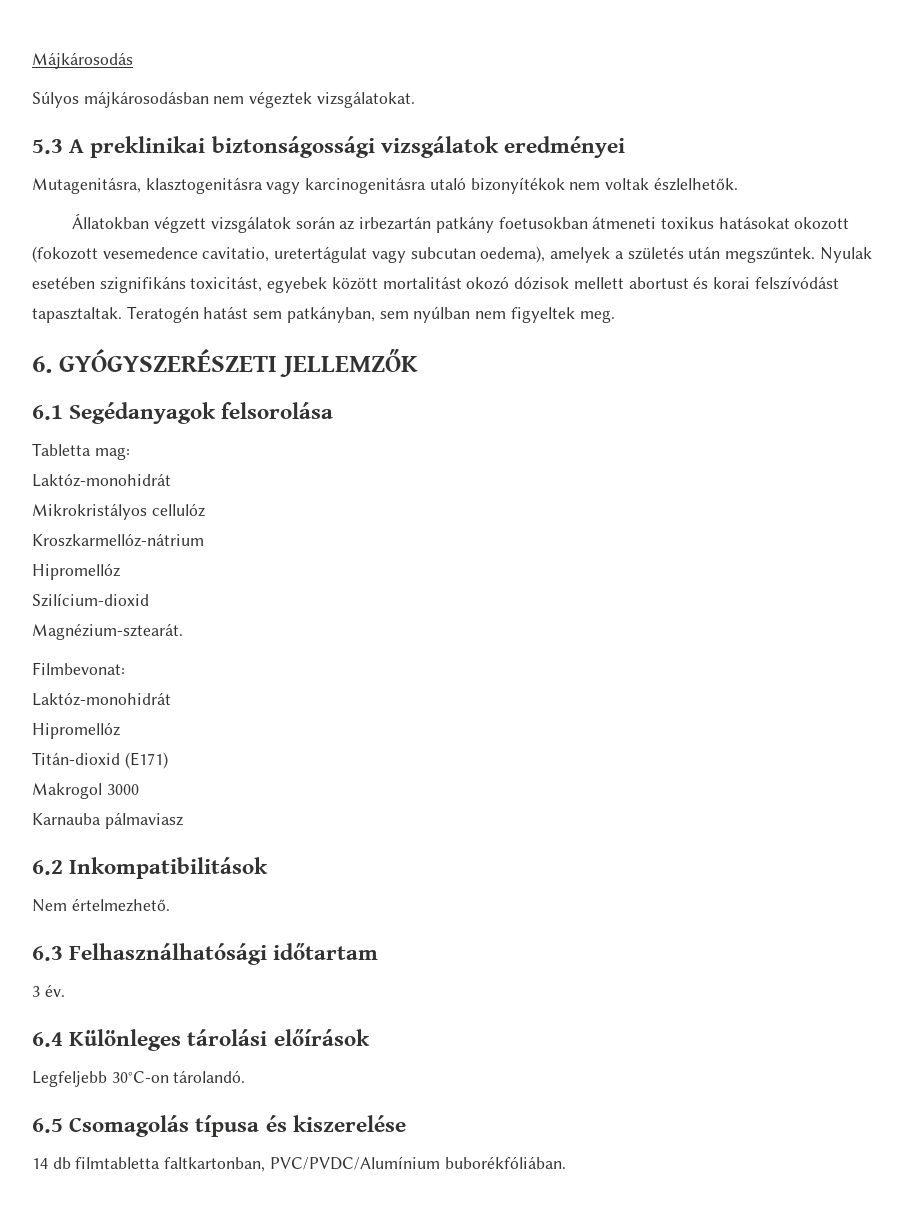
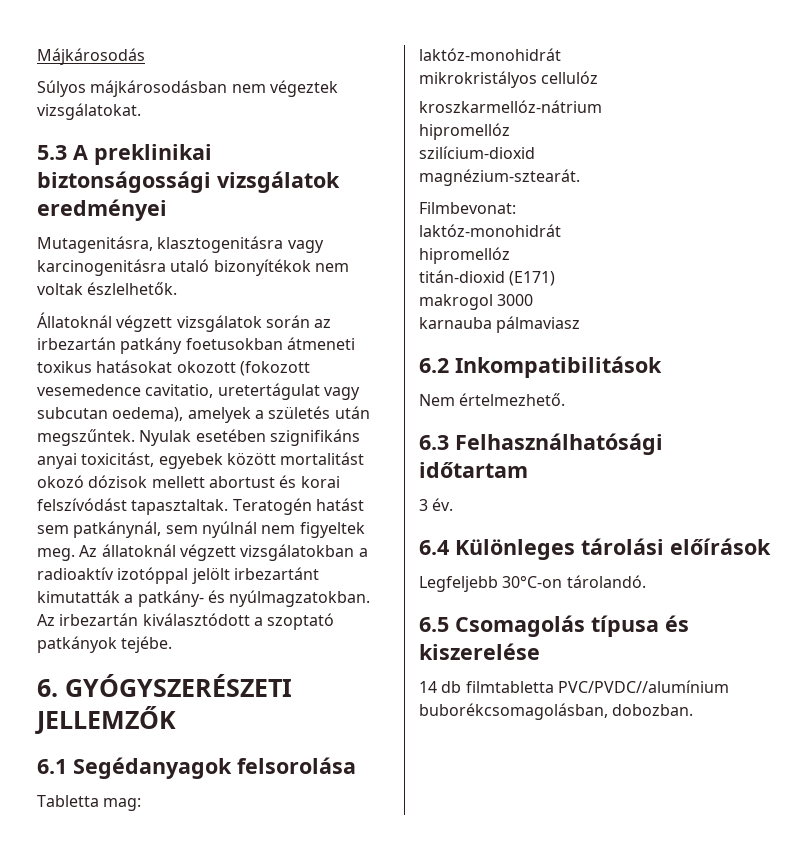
- Állatokban végzett vizsgálatok során az irbezartán patkány foetusokban átmeneti toxikus hatásokat okozott (fokozott vesemedence cavitatio, uretertágulat vagy subcutan oedema), amelyek a születés után megszűntek.
+ Állatoknál végzett vizsgálatok során az irbezartán patkány foetusokban átmeneti toxikus hatásokat okozott (fokozott vesemedence cavitatio, uretertágulat vagy subcutan oedema), amelyek a születés után megszűntek.
- Nyulak esetében szignifikáns toxicitást, egyebek között mortalitást okozó dózisok mellett abortust és korai felszívódást tapasztaltak.
+ Nyulak esetében szignifikáns anyai toxicitást, egyebek között mortalitást okozó dózisok mellett abortust és korai felszívódást tapasztaltak.
- Teratogén hatást sem patkányban, sem nyúlban nem figyeltek meg.
+ Teratogén hatást sem patkánynál, sem nyúlnál nem figyeltek meg. Az állatoknál végzett vizsgálatokban a radioaktív izotóppal jelölt irbezartánt kimutatták a patkány- és nyúlmagzatokban. Az irbezartán kiválasztódott a szoptató patkányok tejébe.
  Tabletta mag:
- Laktóz-monohidrát
- Mikrokristályos cellulóz
+ laktóz-monohidrát
+ mikrokristályos cellulóz
- Kroszkarmellóz-nátrium
- Hipromellóz
- Szilícium-dioxid
- Magnézium-sztearát.
+ kroszkarmellóz-nátrium
+ hipromellóz
+ szilícium-dioxid
+ magnézium-sztearát.
  Filmbevonat:
- Laktóz-monohidrát
- Hipromellóz
- Titán-dioxid (E171)
+ laktóz-monohidrát
+ hipromellóz
+ titán-dioxid (E171)
- Makrogol 3000
+ makrogol 3000
- Karnauba pálmaviasz
+ karnauba pálmaviasz
- 14 db filmtabletta faltkartonban, PVC/PVDC/Alumínium buborékfóliában.
+ 14 db filmtabletta PVC/PVDC//alumínium buborékcsomagolásban, dobozban.

